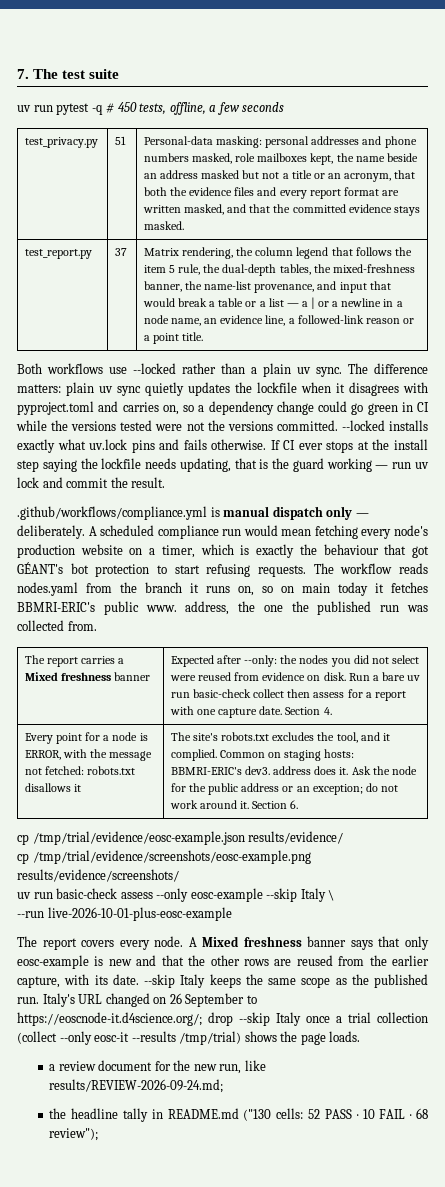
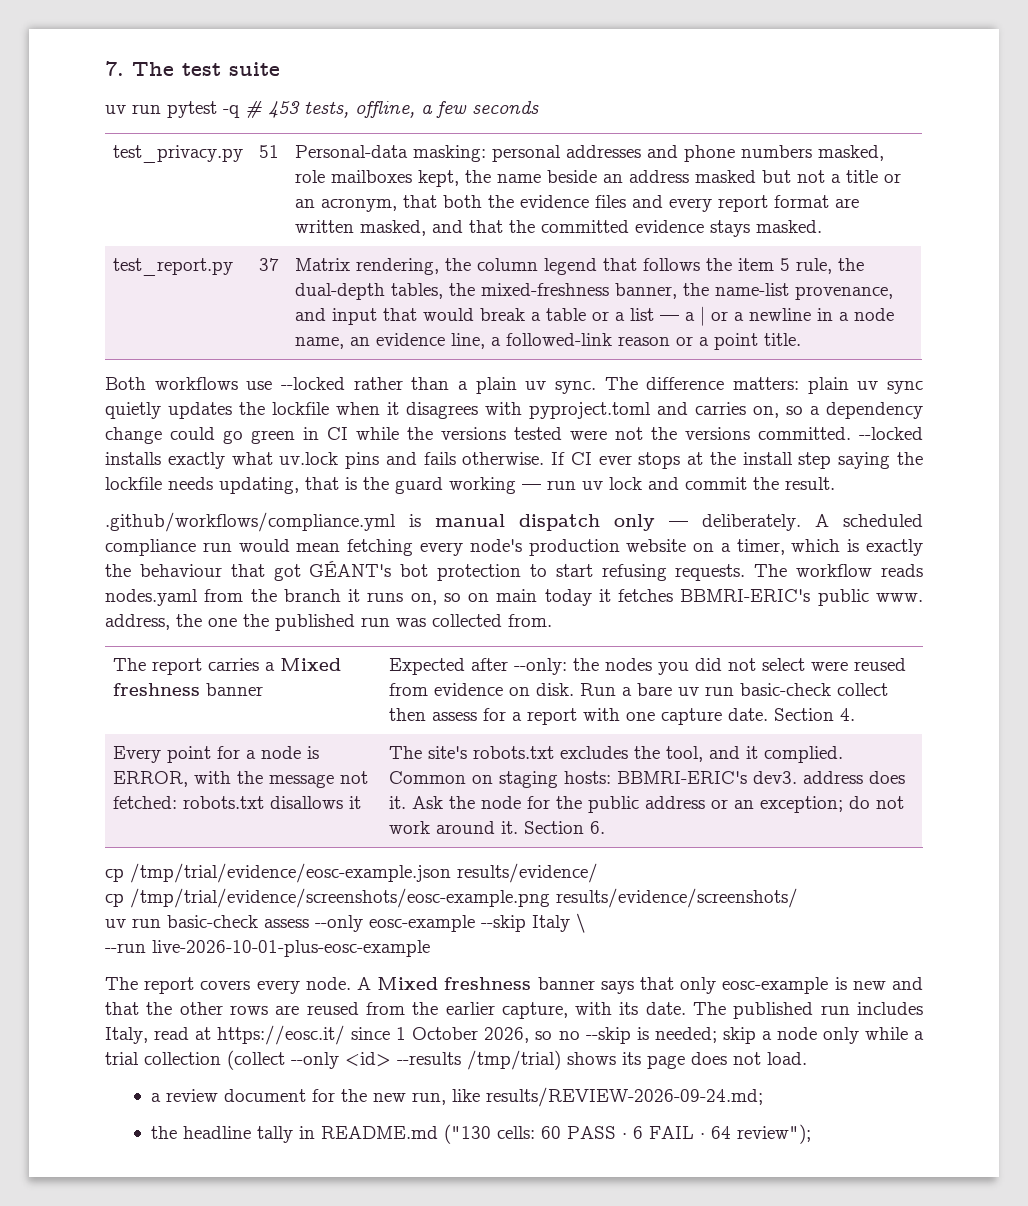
- uv run pytest -q # 450 tests, offline, a few seconds
+ uv run pytest -q # 453 tests, offline, a few seconds
- --skip Italy keeps the same scope as the published run. Italy's URL changed on 26 September to https://eoscnode-it.d4science.org/; drop --skip Italy once a trial collection (collect --only eosc-it --results /tmp/trial) shows the page loads.
+ The published run includes Italy, read at https://eosc.it/ since 1 October 2026, so no --skip is needed; skip a node only while a trial collection (collect --only <id> --results /tmp/trial) shows its page does not load.
- the headline tally in README.md ("130 cells: 52 PASS · 10 FAIL · 68 review");
+ the headline tally in README.md ("130 cells: 60 PASS · 6 FAIL · 64 review");

